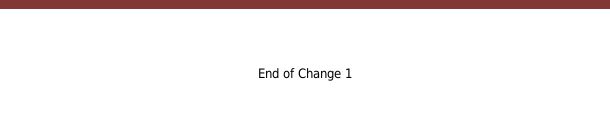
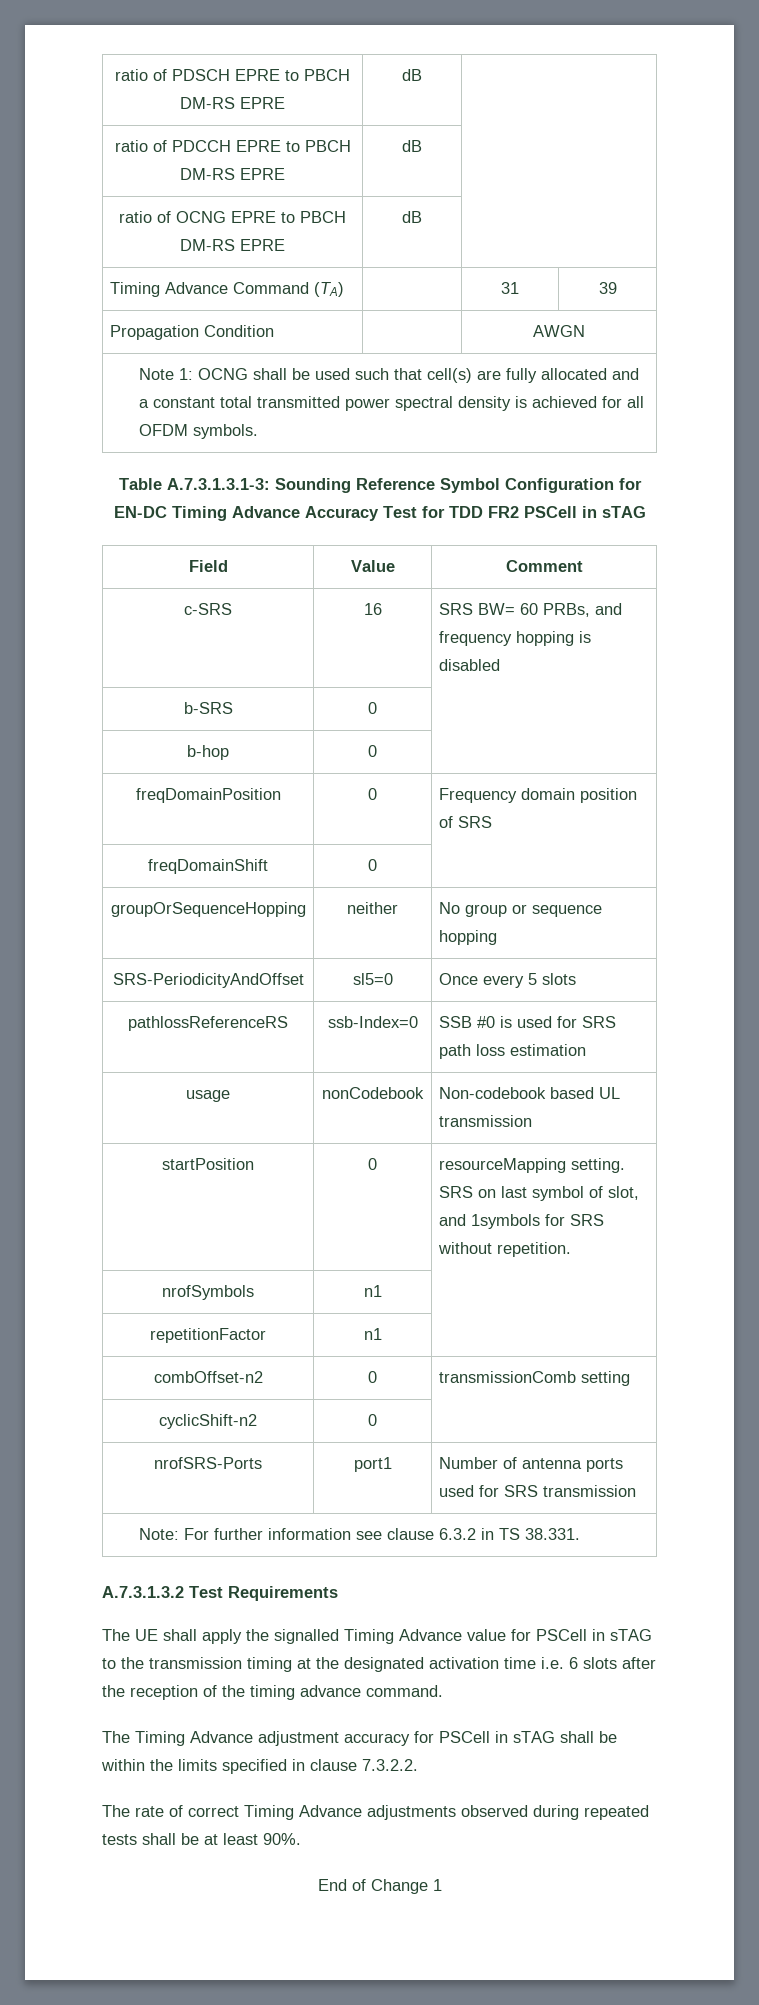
+ ratio of PDSCH EPRE to PBCH DM-RS EPRE | dB |
+ ratio of PDCCH EPRE to PBCH DM-RS EPRE | dB |
+ ratio of OCNG EPRE to PBCH DM-RS EPRE | dB |
+ Timing Advance Command (TA) | | 31 | 39
+ Propagation Condition | | AWGN
+ Note 1: OCNG shall be used such that cell(s) are fully allocated and a constant total transmitted power spectral density is achieved for all OFDM symbols.
+ Table A.7.3.1.3.1-3: Sounding Reference Symbol Configuration for EN-DC Timing Advance Accuracy Test for TDD FR2 PSCell in sTAG
+ Field | Value | Comment
+ c-SRS | 16 | SRS BW= 60 PRBs, and frequency hopping is disabled
+ b-SRS | 0 |
+ b-hop | 0 |
+ freqDomainPosition | 0 | Frequency domain position of SRS
+ freqDomainShift | 0 |
+ groupOrSequenceHopping | neither | No group or sequence hopping
+ SRS-PeriodicityAndOffset | sl5=0 | Once every 5 slots
+ pathlossReferenceRS | ssb-Index=0 | SSB #0 is used for SRS path loss estimation
+ usage | nonCodebook | Non-codebook based UL transmission
+ startPosition | 0 | resourceMapping setting. SRS on last symbol of slot, and 1symbols for SRS without repetition.
+ nrofSymbols | n1 |
+ repetitionFactor | n1 |
+ combOffset-n2 | 0 | transmissionComb setting
+ cyclicShift-n2 | 0 |
+ nrofSRS-Ports | port1 | Number of antenna ports used for SRS transmission
+ Note: For further information see clause 6.3.2 in TS 38.331.
+ A.7.3.1.3.2 Test Requirements
+ The UE shall apply the signalled Timing Advance value for PSCell in sTAG to the transmission timing at the designated activation time i.e. 6 slots after the reception of the timing advance command.
+ The Timing Advance adjustment accuracy for PSCell in sTAG shall be within the limits specified in clause 7.3.2.2.
+ The rate of correct Timing Advance adjustments observed during repeated tests shall be at least 90%.

